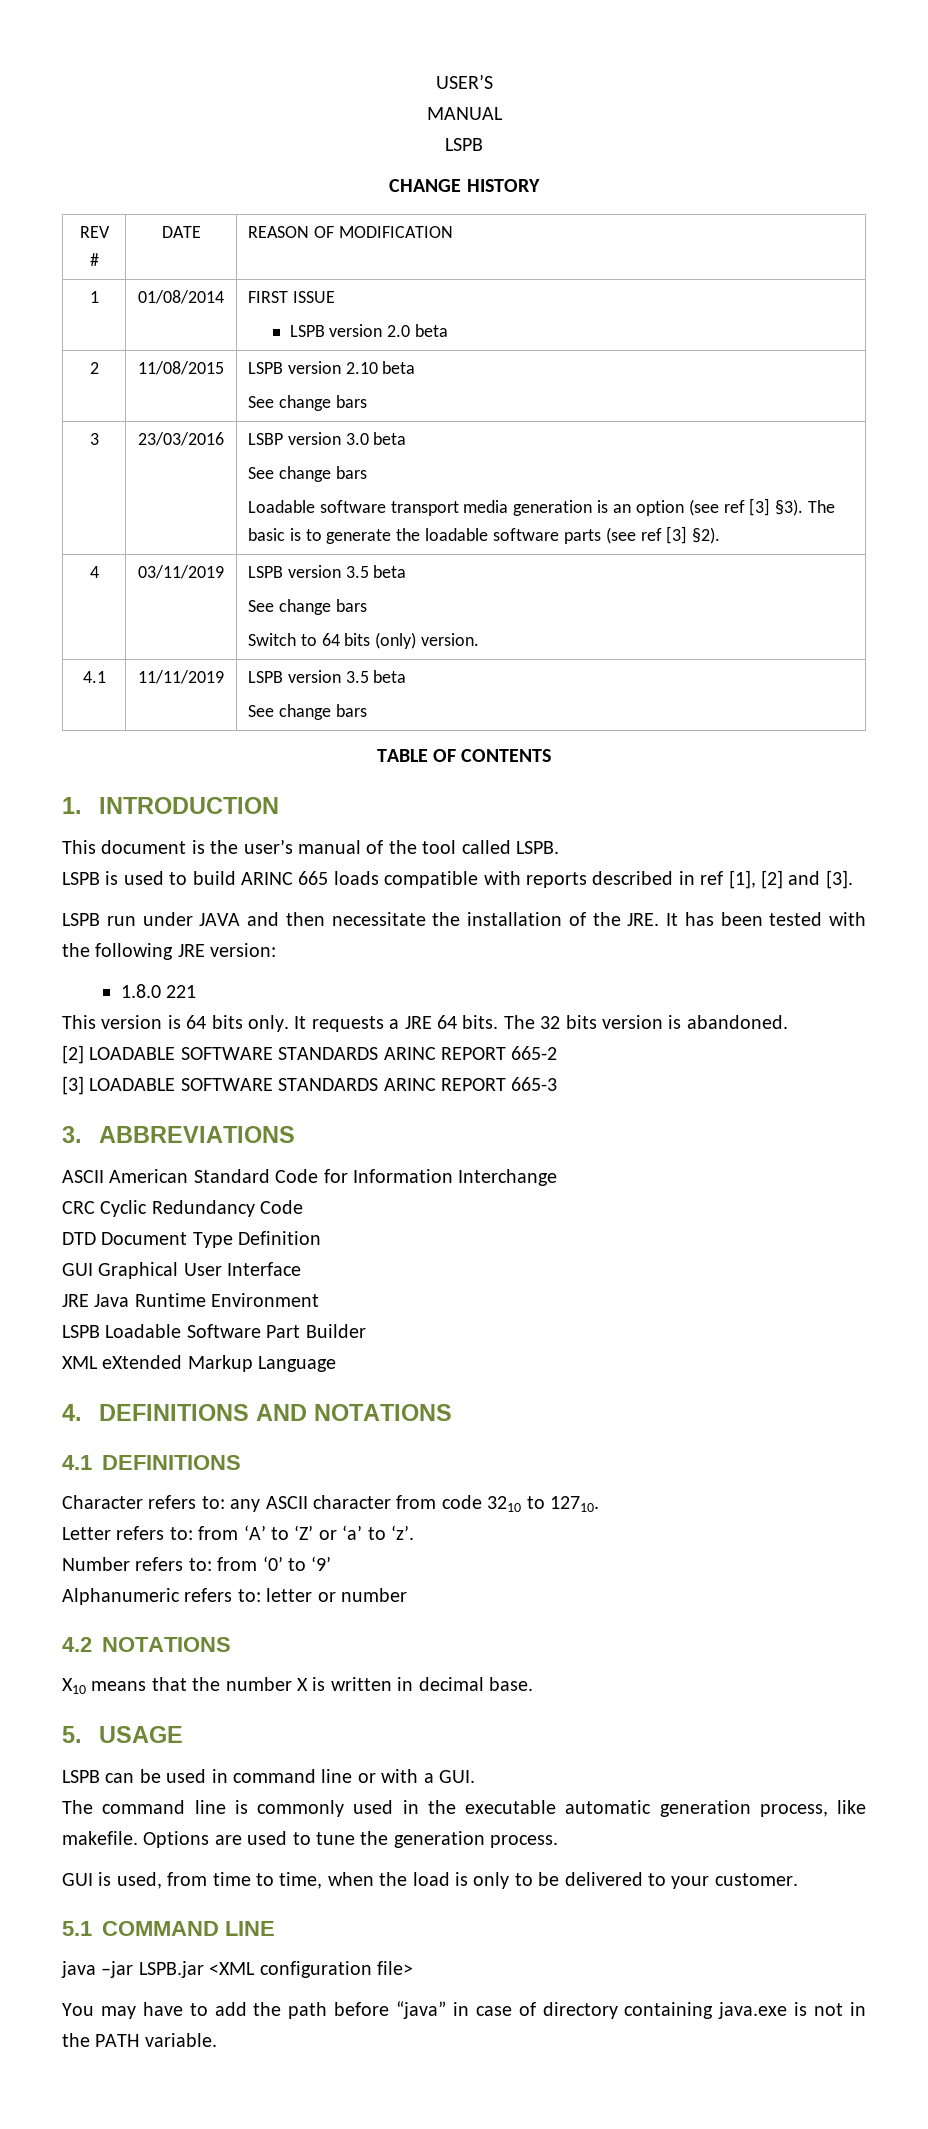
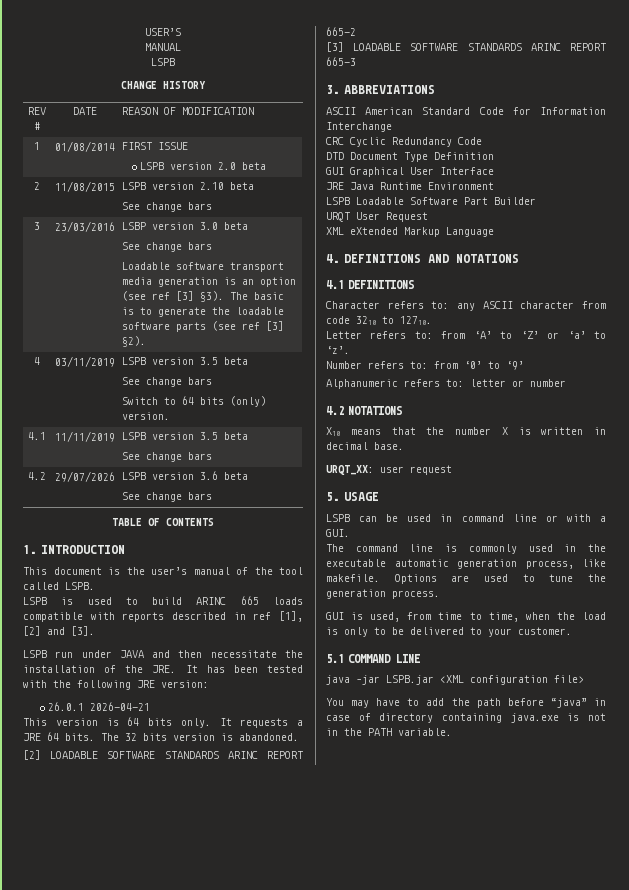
+ 4.2 | 29/07/2026 | LSPB version 3.6 beta
+ See change bars
- 1.8.0 221
+ 26.0.1 2026-04-21
+ URQT User Request
+ URQT_XX: user request

